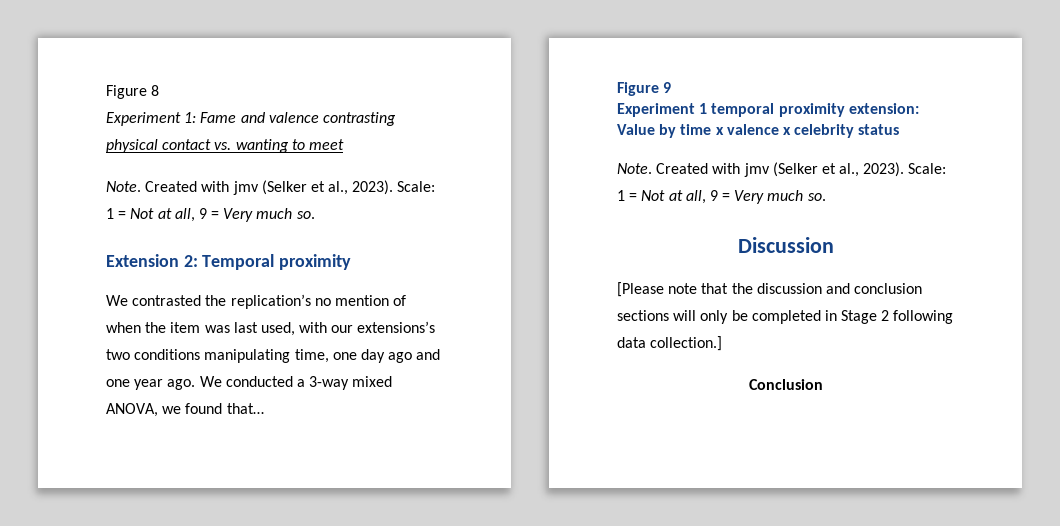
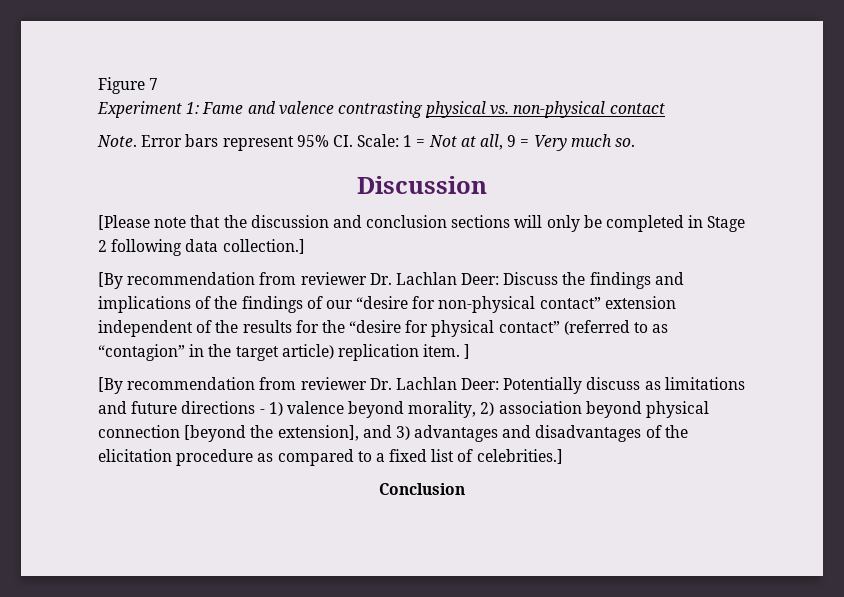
- Figure 8
+ Figure 7
- Experiment 1: Fame and valence contrasting physical contact vs. wanting to meet
- Note. Created with jmv (Selker et al., 2023). Scale: 1 = Not at all, 9 = Very much so.
- Extension 2: Temporal proximity
- We contrasted the replication’s no mention of when the item was last used, with our extensions’s two conditions manipulating time, one day ago and one year ago. We conducted a 3-way mixed ANOVA, we found that…
- Figure 9
- Experiment 1 temporal proximity extension: Value by time x valence x celebrity status
- Note. Created with jmv (Selker et al., 2023). Scale: 1 = Not at all, 9 = Very much so.
+ Experiment 1: Fame and valence contrasting physical vs. non-physical contact
+ Note. Error bars represent 95% CI. Scale: 1 = Not at all, 9 = Very much so.
+ [By recommendation from reviewer Dr. Lachlan Deer: Discuss the findings and implications of the findings of our “desire for non-physical contact” extension independent of the results for the “desire for physical contact” (referred to as “contagion” in the target article) replication item. ]
+ [By recommendation from reviewer Dr. Lachlan Deer: Potentially discuss as limitations and future directions - 1) valence beyond morality, 2) association beyond physical connection [beyond the extension], and 3) advantages and disadvantages of the elicitation procedure as compared to a fixed list of celebrities.]

